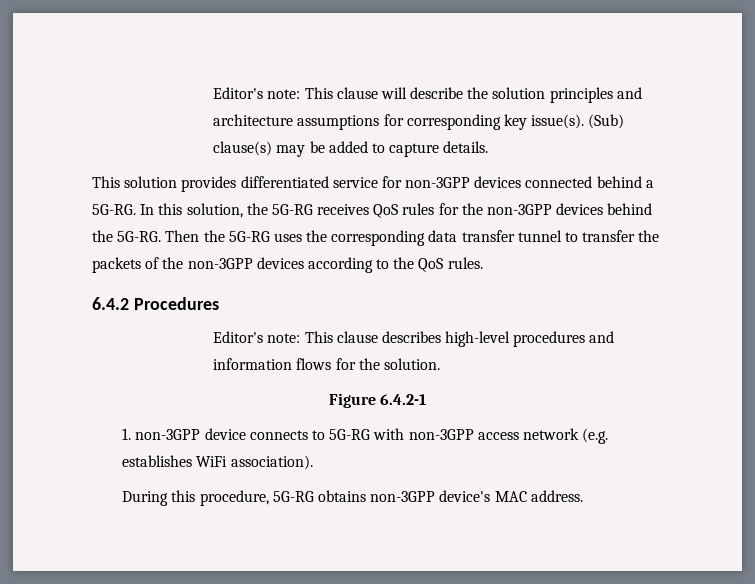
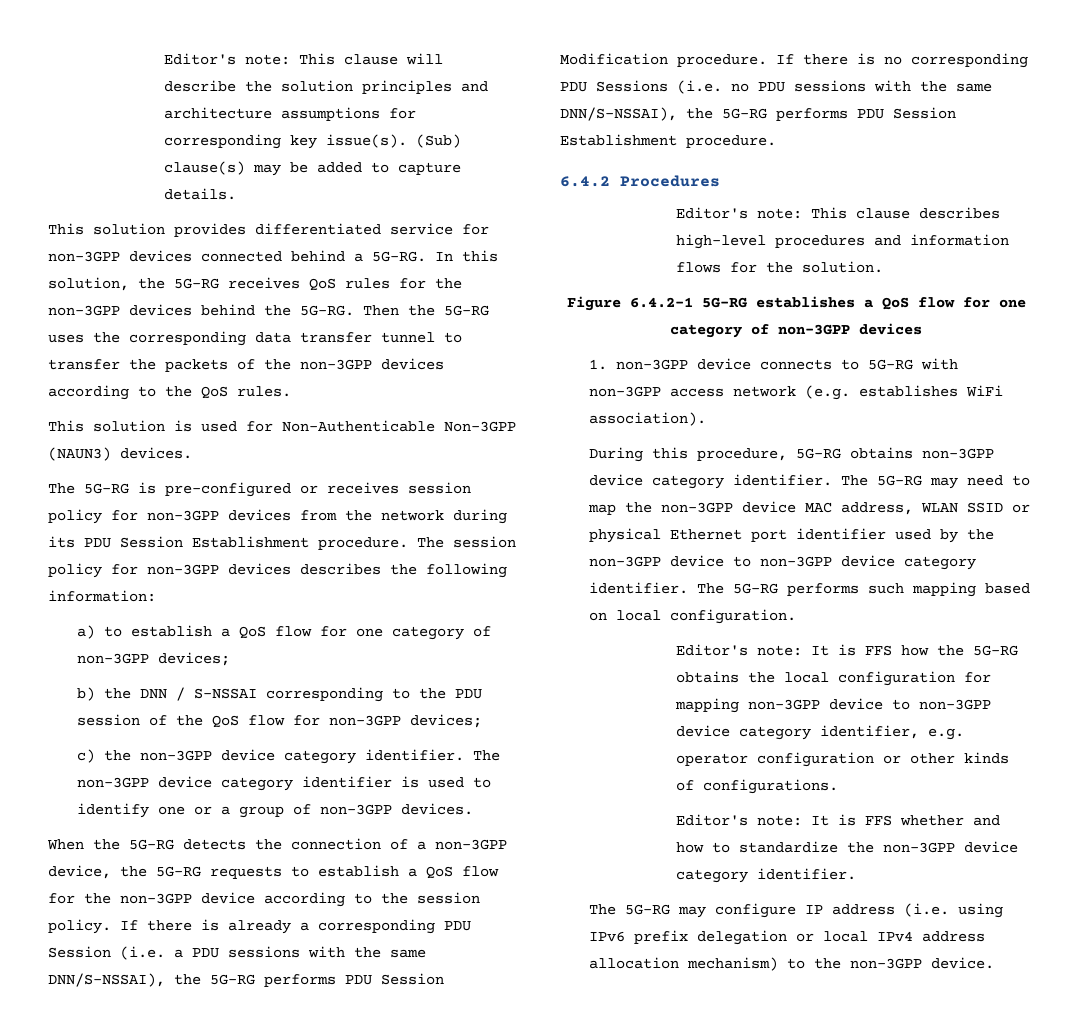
+ This solution is used for Non-Authenticable Non-3GPP (NAUN3) devices.
+ The 5G-RG is pre-configured or receives session policy for non-3GPP devices from the network during its PDU Session Establishment procedure. The session policy for non-3GPP devices describes the following information:
+ a) to establish a QoS flow for one category of non-3GPP devices;
+ b) the DNN / S-NSSAI corresponding to the PDU session of the QoS flow for non-3GPP devices;
+ c) the non-3GPP device category identifier. The non-3GPP device category identifier is used to identify one or a group of non-3GPP devices.
+ When the 5G-RG detects the connection of a non-3GPP device, the 5G-RG requests to establish a QoS flow for the non-3GPP device according to the session policy. If there is already a corresponding PDU Session (i.e. a PDU sessions with the same DNN/S-NSSAI), the 5G-RG performs PDU Session Modification procedure. If there is no corresponding PDU Sessions (i.e. no PDU sessions with the same DNN/S-NSSAI), the 5G-RG performs PDU Session Establishment procedure.
- Figure 6.4.2-1
+ Figure 6.4.2-1 5G-RG establishes a QoS flow for one category of non-3GPP devices
- During this procedure, 5G-RG obtains non-3GPP device's MAC address.
+ During this procedure, 5G-RG obtains non-3GPP device category identifier. The 5G-RG may need to map the non-3GPP device MAC address, WLAN SSID or physical Ethernet port identifier used by the non-3GPP device to non-3GPP device category identifier. The 5G-RG performs such mapping based on local configuration.
+ Editor's note: It is FFS how the 5G-RG obtains the local configuration for mapping non-3GPP device to non-3GPP device category identifier, e.g. operator configuration or other kinds of configurations.
+ Editor's note: It is FFS whether and how to standardize the non-3GPP device category identifier.
+ The 5G-RG may configure IP address (i.e. using IPv6 prefix delegation or local IPv4 address allocation mechanism) to the non-3GPP device.

